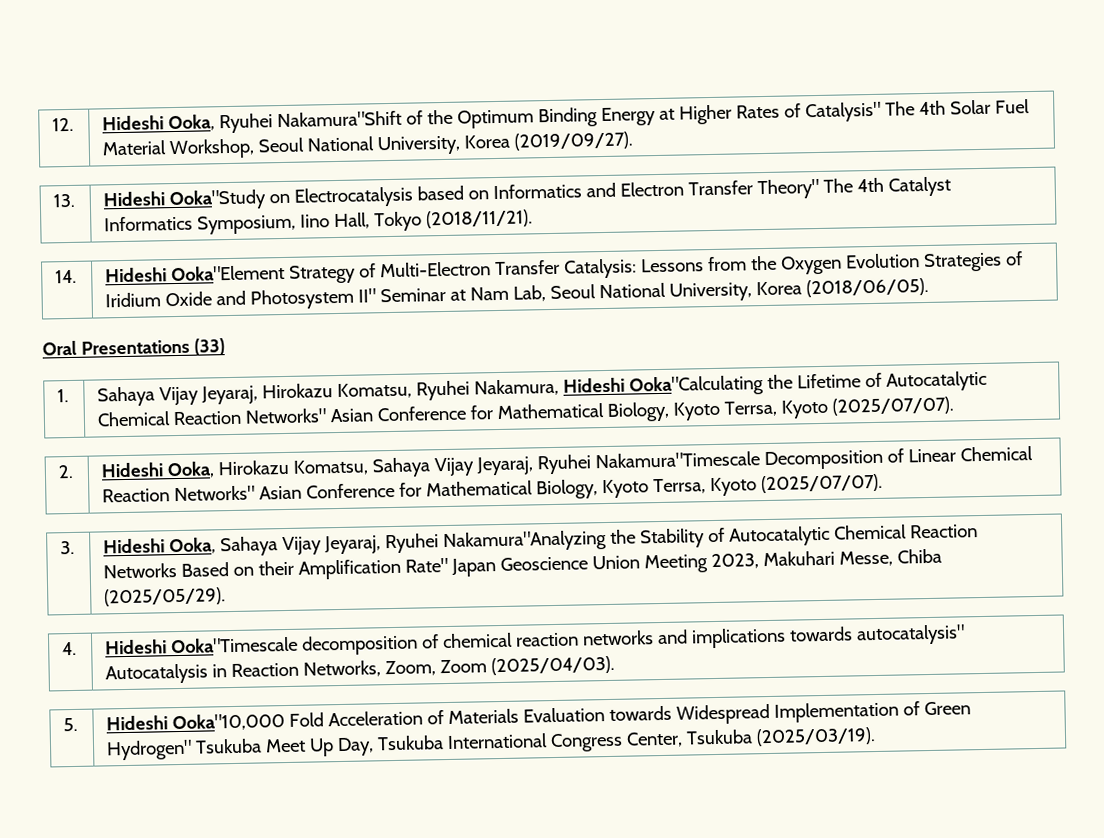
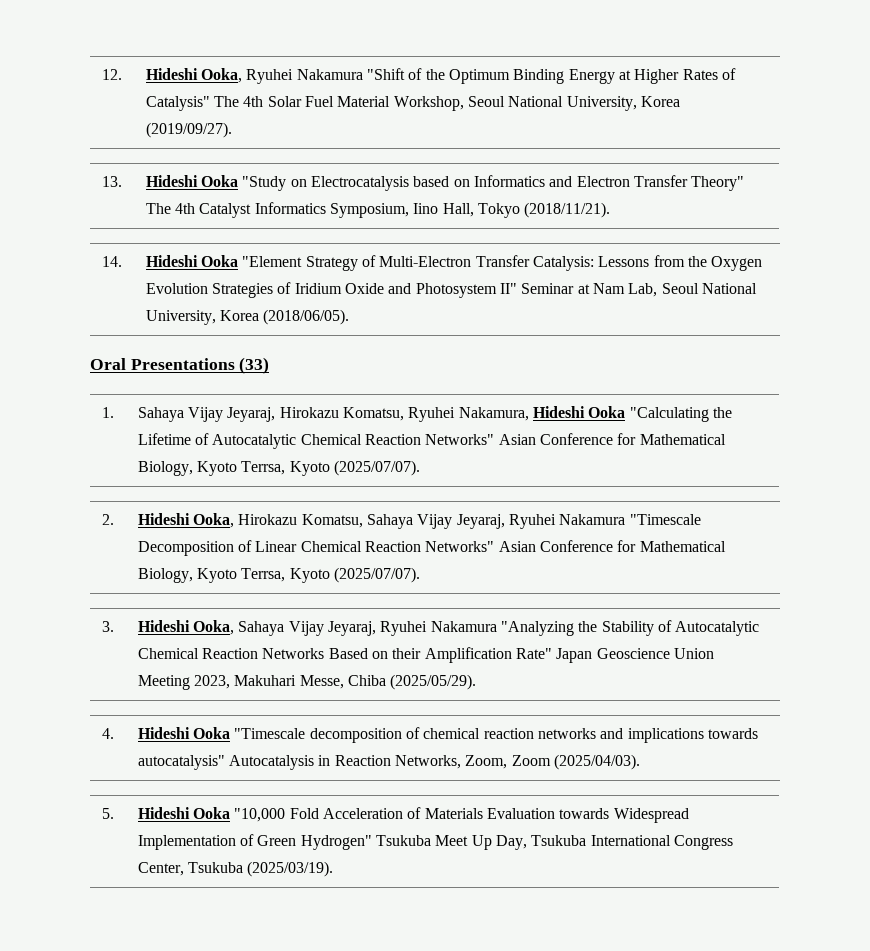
- 12. | Hideshi Ooka, Ryuhei Nakamura"Shift of the Optimum Binding Energy at Higher Rates of Catalysis" The 4th Solar Fuel Material Workshop, Seoul National University, Korea (2019/09/27).
+ 12. | Hideshi Ooka, Ryuhei Nakamura "Shift of the Optimum Binding Energy at Higher Rates of Catalysis" The 4th Solar Fuel Material Workshop, Seoul National University, Korea (2019/09/27).
- 13. | Hideshi Ooka"Study on Electrocatalysis based on Informatics and Electron Transfer Theory" The 4th Catalyst Informatics Symposium, Iino Hall, Tokyo (2018/11/21).
+ 13. | Hideshi Ooka "Study on Electrocatalysis based on Informatics and Electron Transfer Theory" The 4th Catalyst Informatics Symposium, Iino Hall, Tokyo (2018/11/21).
- 14. | Hideshi Ooka"Element Strategy of Multi-Electron Transfer Catalysis: Lessons from the Oxygen Evolution Strategies of Iridium Oxide and Photosystem II" Seminar at Nam Lab, Seoul National University, Korea (2018/06/05).
+ 14. | Hideshi Ooka "Element Strategy of Multi-Electron Transfer Catalysis: Lessons from the Oxygen Evolution Strategies of Iridium Oxide and Photosystem II" Seminar at Nam Lab, Seoul National University, Korea (2018/06/05).
- 1. | Sahaya Vijay Jeyaraj, Hirokazu Komatsu, Ryuhei Nakamura, Hideshi Ooka"Calculating the Lifetime of Autocatalytic Chemical Reaction Networks" Asian Conference for Mathematical Biology, Kyoto Terrsa, Kyoto (2025/07/07).
+ 1. | Sahaya Vijay Jeyaraj, Hirokazu Komatsu, Ryuhei Nakamura, Hideshi Ooka "Calculating the Lifetime of Autocatalytic Chemical Reaction Networks" Asian Conference for Mathematical Biology, Kyoto Terrsa, Kyoto (2025/07/07).
- 2. | Hideshi Ooka, Hirokazu Komatsu, Sahaya Vijay Jeyaraj, Ryuhei Nakamura"Timescale Decomposition of Linear Chemical Reaction Networks" Asian Conference for Mathematical Biology, Kyoto Terrsa, Kyoto (2025/07/07).
+ 2. | Hideshi Ooka, Hirokazu Komatsu, Sahaya Vijay Jeyaraj, Ryuhei Nakamura "Timescale Decomposition of Linear Chemical Reaction Networks" Asian Conference for Mathematical Biology, Kyoto Terrsa, Kyoto (2025/07/07).
- 3. | Hideshi Ooka, Sahaya Vijay Jeyaraj, Ryuhei Nakamura"Analyzing the Stability of Autocatalytic Chemical Reaction Networks Based on their Amplification Rate" Japan Geoscience Union Meeting 2023, Makuhari Messe, Chiba (2025/05/29).
+ 3. | Hideshi Ooka, Sahaya Vijay Jeyaraj, Ryuhei Nakamura "Analyzing the Stability of Autocatalytic Chemical Reaction Networks Based on their Amplification Rate" Japan Geoscience Union Meeting 2023, Makuhari Messe, Chiba (2025/05/29).
- 4. | Hideshi Ooka"Timescale decomposition of chemical reaction networks and implications towards autocatalysis" Autocatalysis in Reaction Networks, Zoom, Zoom (2025/04/03).
+ 4. | Hideshi Ooka "Timescale decomposition of chemical reaction networks and implications towards autocatalysis" Autocatalysis in Reaction Networks, Zoom, Zoom (2025/04/03).
- 5. | Hideshi Ooka"10,000 Fold Acceleration of Materials Evaluation towards Widespread Implementation of Green Hydrogen" Tsukuba Meet Up Day, Tsukuba International Congress Center, Tsukuba (2025/03/19).
+ 5. | Hideshi Ooka "10,000 Fold Acceleration of Materials Evaluation towards Widespread Implementation of Green Hydrogen" Tsukuba Meet Up Day, Tsukuba International Congress Center, Tsukuba (2025/03/19).

